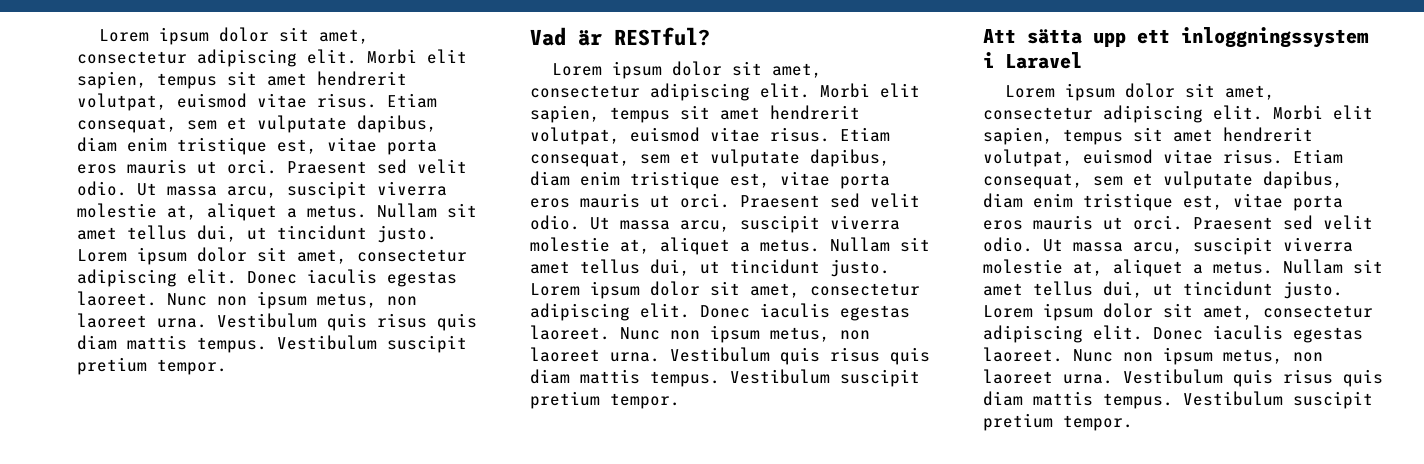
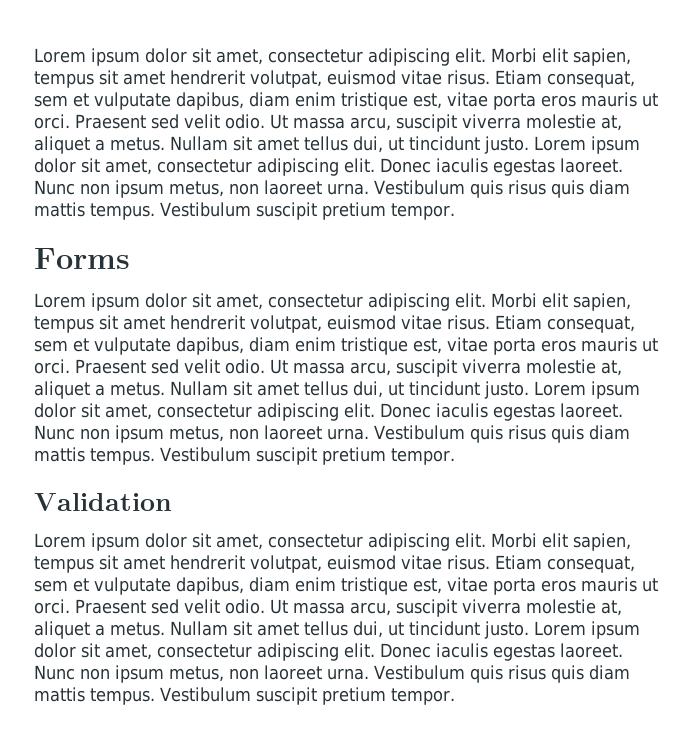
- Vad är RESTful?
+ Forms
- Att sätta upp ett inloggningssystem i Laravel
+ Validation

